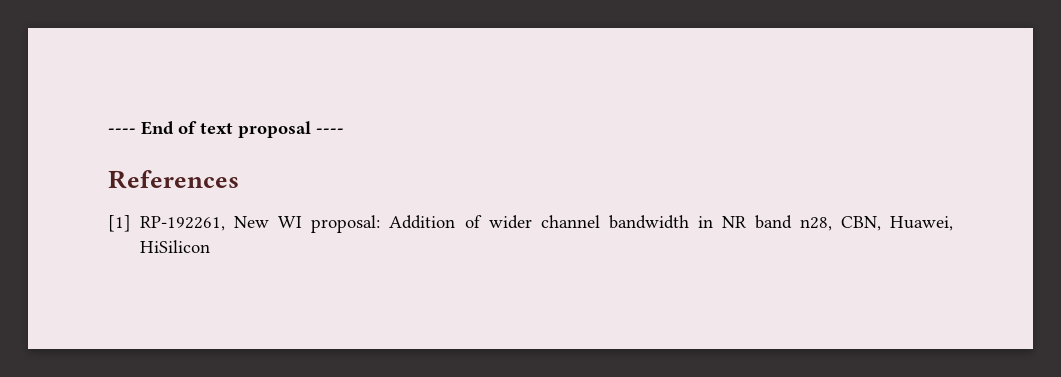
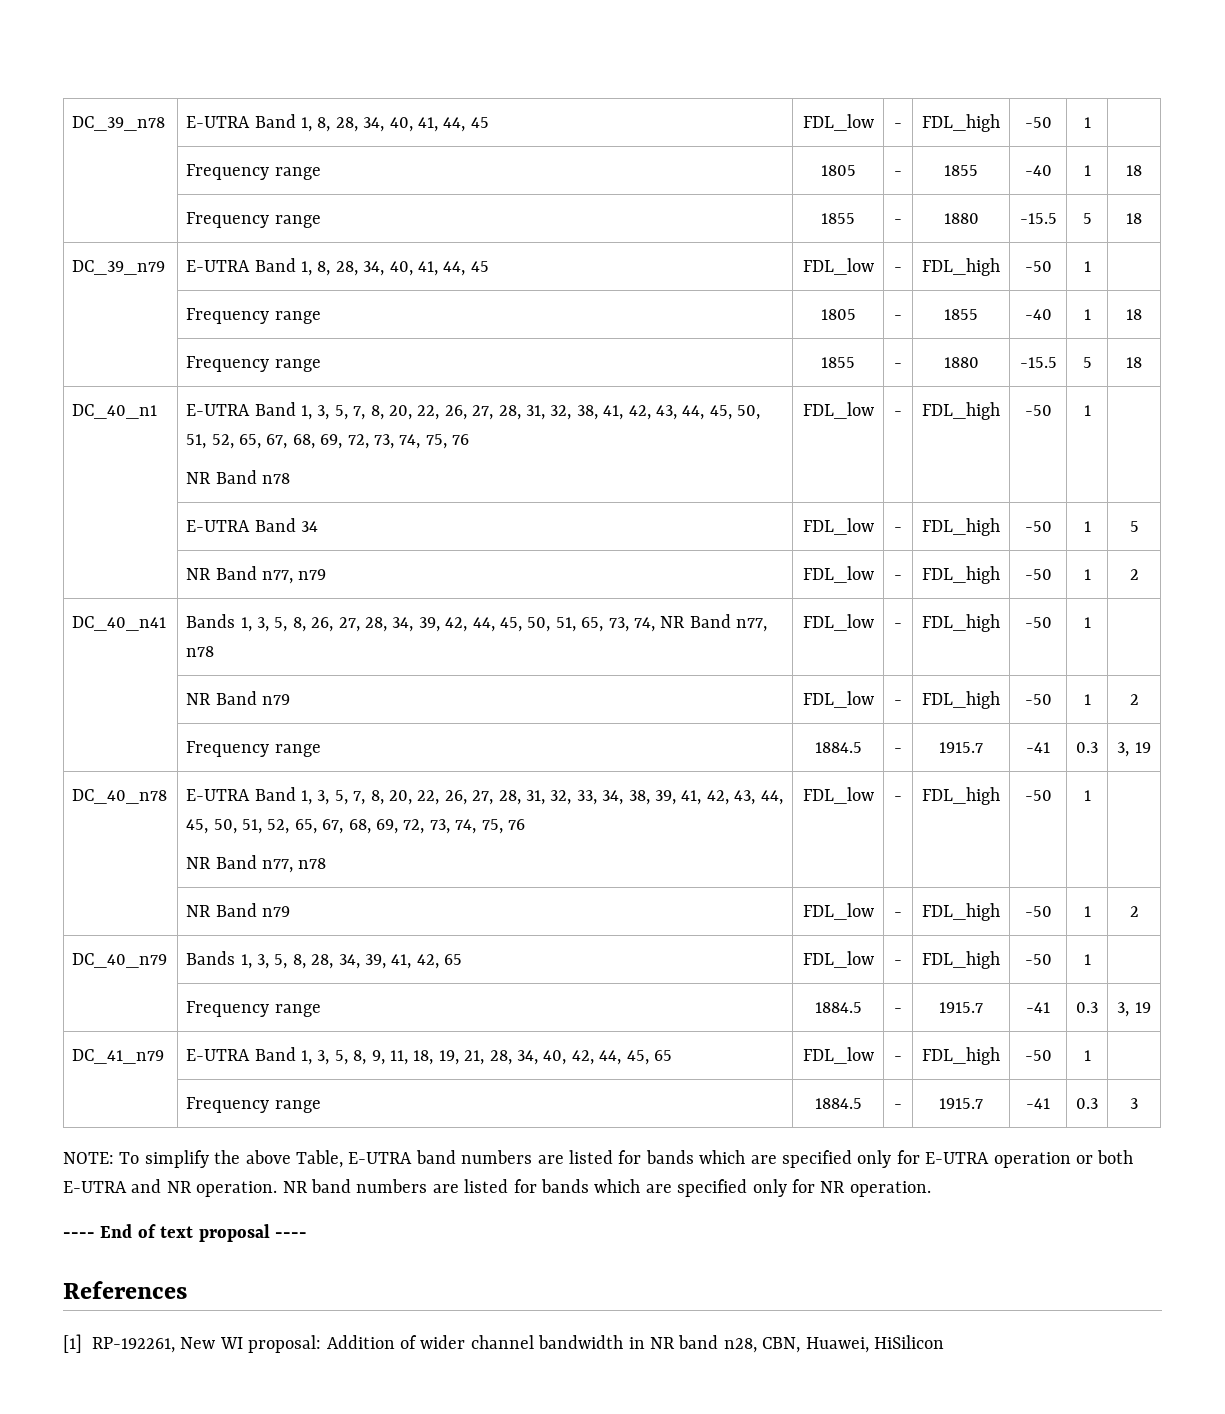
+ DC_39_n78 | E-UTRA Band 1, 8, 28, 34, 40, 41, 44, 45 | FDL_low | - | FDL_high | -50 | 1 |
+ | Frequency range | 1805 | - | 1855 | -40 | 1 | 18
+ | Frequency range | 1855 | - | 1880 | -15.5 | 5 | 18
+ DC_39_n79 | E-UTRA Band 1, 8, 28, 34, 40, 41, 44, 45 | FDL_low | - | FDL_high | -50 | 1 |
+ | Frequency range | 1805 | - | 1855 | -40 | 1 | 18
+ | Frequency range | 1855 | - | 1880 | -15.5 | 5 | 18
+ DC_40_n1 | E-UTRA Band 1, 3, 5, 7, 8, 20, 22, 26, 27, 28, 31, 32, 38, 41, 42, 43, 44, 45, 50, 51, 52, 65, 67, 68, 69, 72, 73, 74, 75, 76
+ NR Band n78 | FDL_low | - | FDL_high | -50 | 1 |
+ | E-UTRA Band 34 | FDL_low | - | FDL_high | -50 | 1 | 5
+ | NR Band n77, n79 | FDL_low | - | FDL_high | -50 | 1 | 2
+ DC_40_n41 | Bands 1, 3, 5, 8, 26, 27, 28, 34, 39, 42, 44, 45, 50, 51, 65, 73, 74, NR Band n77, n78 | FDL_low | - | FDL_high | -50 | 1 |
+ | NR Band n79 | FDL_low | - | FDL_high | -50 | 1 | 2
+ | Frequency range | 1884.5 | - | 1915.7 | -41 | 0.3 | 3, 19
+ DC_40_n78 | E-UTRA Band 1, 3, 5, 7, 8, 20, 22, 26, 27, 28, 31, 32, 33, 34, 38, 39, 41, 42, 43, 44, 45, 50, 51, 52, 65, 67, 68, 69, 72, 73, 74, 75, 76
+ NR Band n77, n78 | FDL_low | - | FDL_high | -50 | 1 |
+ | NR Band n79 | FDL_low | - | FDL_high | -50 | 1 | 2
+ DC_40_n79 | Bands 1, 3, 5, 8, 28, 34, 39, 41, 42, 65 | FDL_low | - | FDL_high | -50 | 1 |
+ | Frequency range | 1884.5 | - | 1915.7 | -41 | 0.3 | 3, 19
+ DC_41_n79 | E-UTRA Band 1, 3, 5, 8, 9, 11, 18, 19, 21, 28, 34, 40, 42, 44, 45, 65 | FDL_low | - | FDL_high | -50 | 1 |
+ | Frequency range | 1884.5 | - | 1915.7 | -41 | 0.3 | 3
+ NOTE: To simplify the above Table, E-UTRA band numbers are listed for bands which are specified only for E-UTRA operation or both E-UTRA and NR operation. NR band numbers are listed for bands which are specified only for NR operation.

